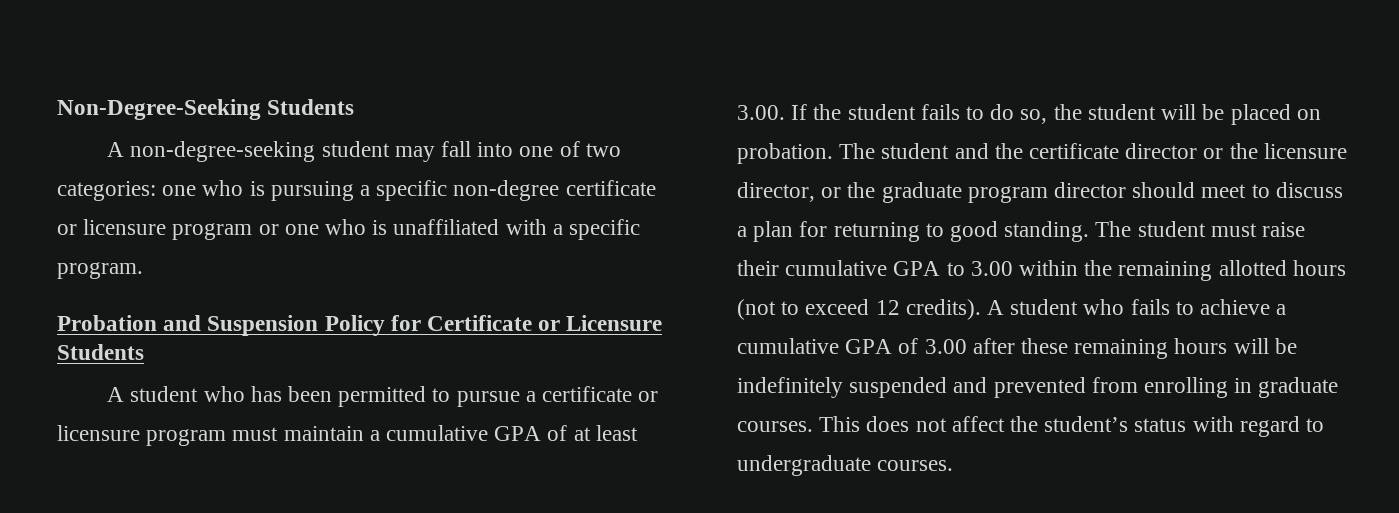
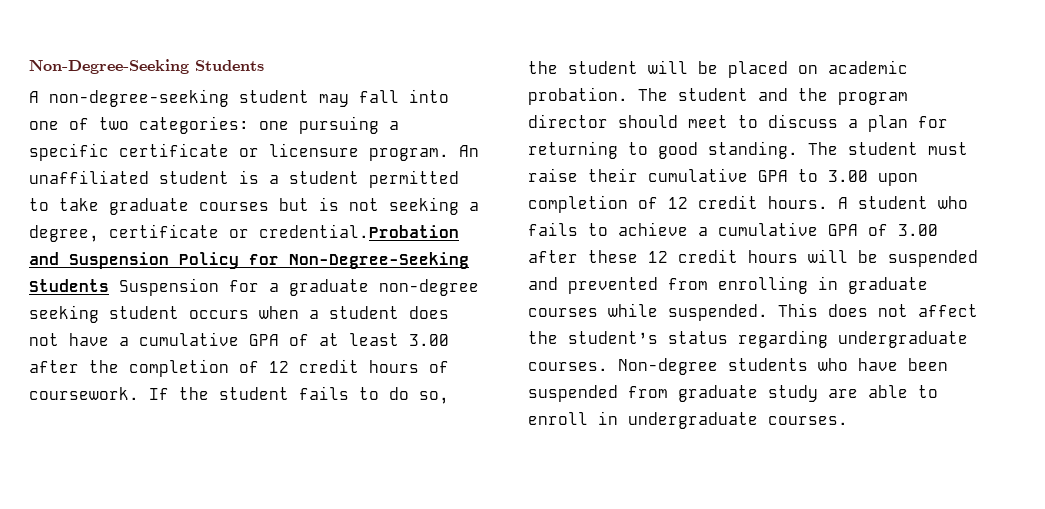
- A non-degree-seeking student may fall into one of two categories: one who is pursuing a specific non-degree certificate or licensure program or one who is unaffiliated with a specific program.
- Probation and Suspension Policy for Certificate or Licensure Students
- A student who has been permitted to pursue a certificate or licensure program must maintain a cumulative GPA of at least 3.00. If the student fails to do so, the student will be placed on probation.
+ A non-degree-seeking student may fall into one of two categories: one pursuing a specific certificate or licensure program. An unaffiliated student is a student permitted to take graduate courses but is not seeking a degree, certificate or credential.Probation and Suspension Policy for Non-Degree-Seeking Students Suspension for a graduate non-degree seeking student occurs when a student does not have a cumulative GPA of at least 3.00 after the completion of 12 credit hours of coursework. If the student fails to do so, the student will be placed on academic probation.
- The student and the certificate director or the licensure director, or the graduate program director should meet to discuss a plan for returning to good standing.
+ The student and the program director should meet to discuss a plan for returning to good standing.
- The student must raise their cumulative GPA to 3.00 within the remaining allotted hours (not to exceed 12 credits).
+ The student must raise their cumulative GPA to 3.00 upon completion of 12 credit hours.
- A student who fails to achieve a cumulative GPA of 3.00 after these remaining hours will be indefinitely suspended and prevented from enrolling in graduate courses.
+ A student who fails to achieve a cumulative GPA of 3.00 after these 12 credit hours will be suspended and prevented from enrolling in graduate courses while suspended.
- This does not affect the student’s status with regard to undergraduate courses.
+ This does not affect the student’s status regarding undergraduate courses. Non-degree students who have been suspended from graduate study are able to enroll in undergraduate courses.

